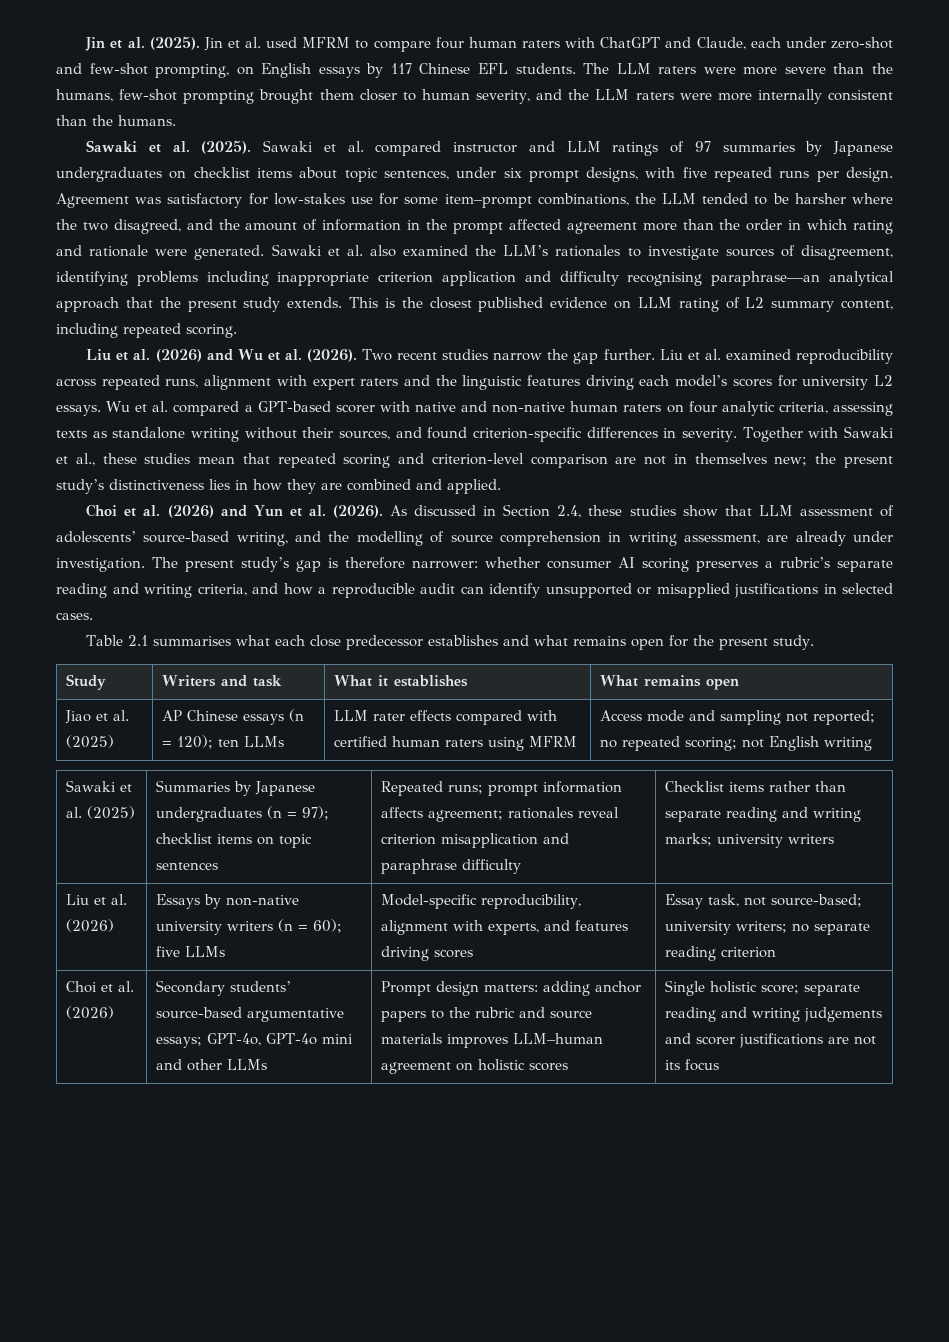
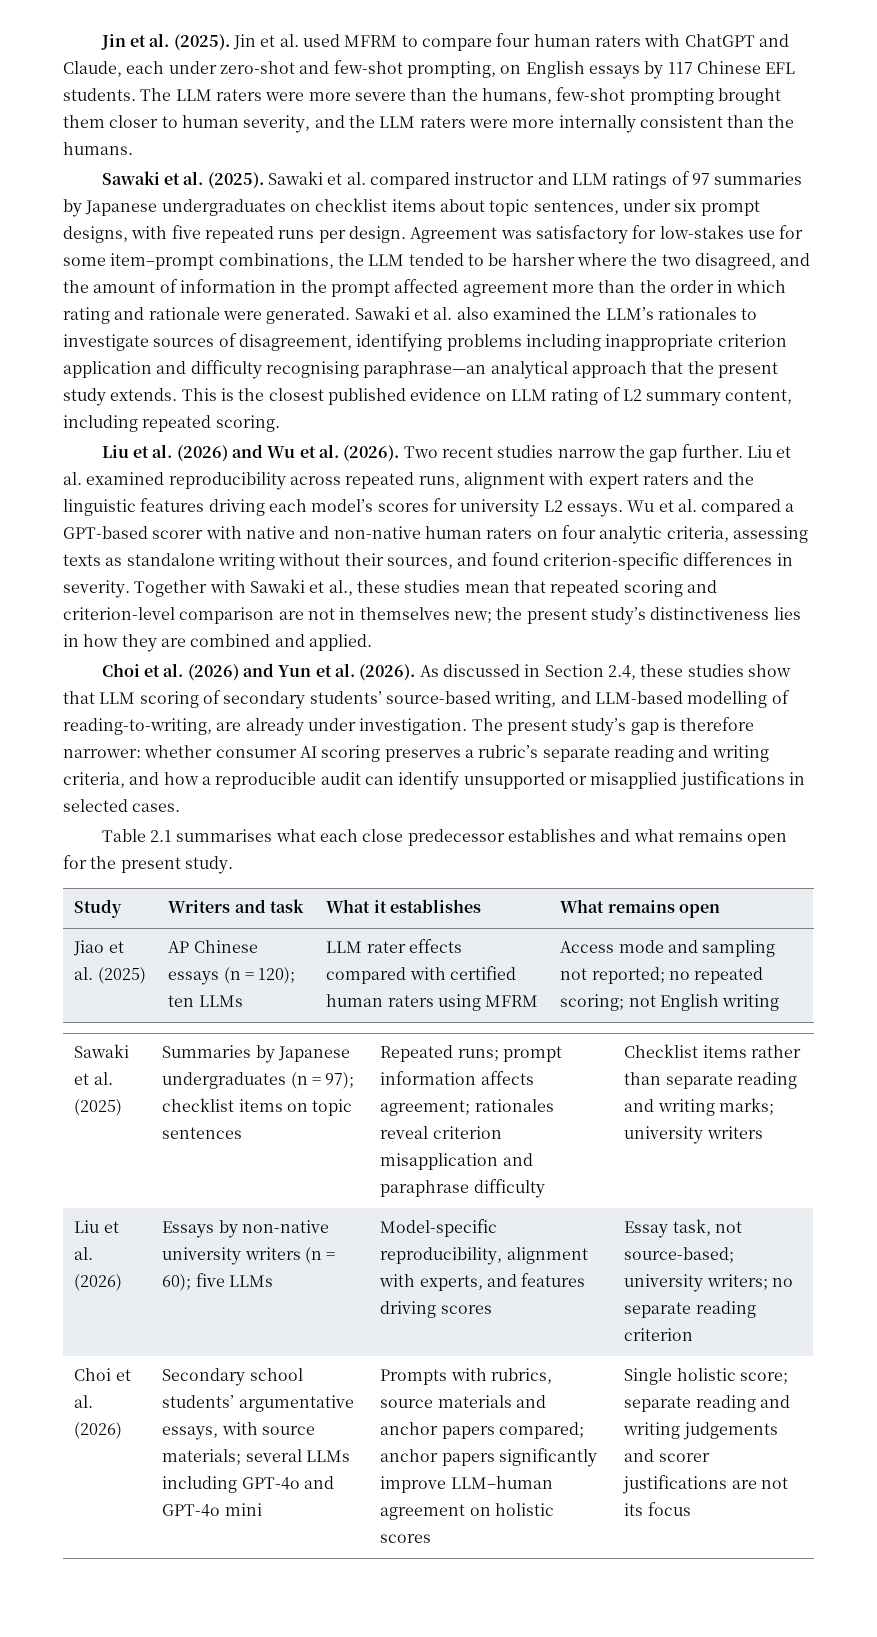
- As discussed in Section 2.4, these studies show that LLM assessment of adolescents’ source-based writing, and the modelling of source comprehension in writing assessment, are already under investigation.
+ As discussed in Section 2.4, these studies show that LLM scoring of secondary students’ source-based writing, and LLM-based modelling of reading-to-writing, are already under investigation.
- Secondary students’ source-based argumentative essays; GPT-4o, GPT-4o mini and other LLMs | Prompt design matters: adding anchor papers to the rubric and source materials improves LLM–human agreement on holistic scores
+ Secondary school students’ argumentative essays, with source materials; several LLMs including GPT-4o and GPT-4o mini | Prompts with rubrics, source materials and anchor papers compared; anchor papers significantly improve LLM–human agreement on holistic scores

